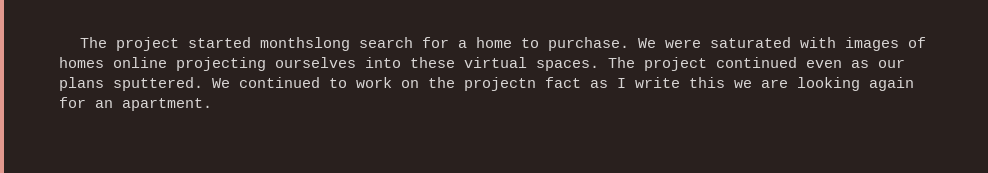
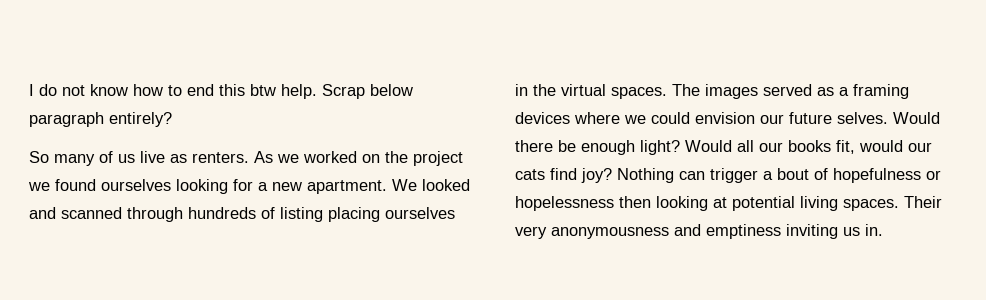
- The project started monthslong search for a home to purchase. We were saturated with images of homes online projecting ourselves into these virtual spaces. The project continued even as our plans sputtered. We continued to work on the projectn fact as I write this we are looking again for an apartment.
+ I do not know how to end this btw help. Scrap below paragraph entirely?
+ So many of us live as renters. As we worked on the project we found ourselves looking for a new apartment. We looked and scanned through hundreds of listing placing ourselves in the virtual spaces. The images served as a framing devices where we could envision our future selves. Would there be enough light? Would all our books fit, would our cats find joy? Nothing can trigger a bout of hopefulness or hopelessness then looking at potential living spaces. Their very anonymousness and emptiness inviting us in.

